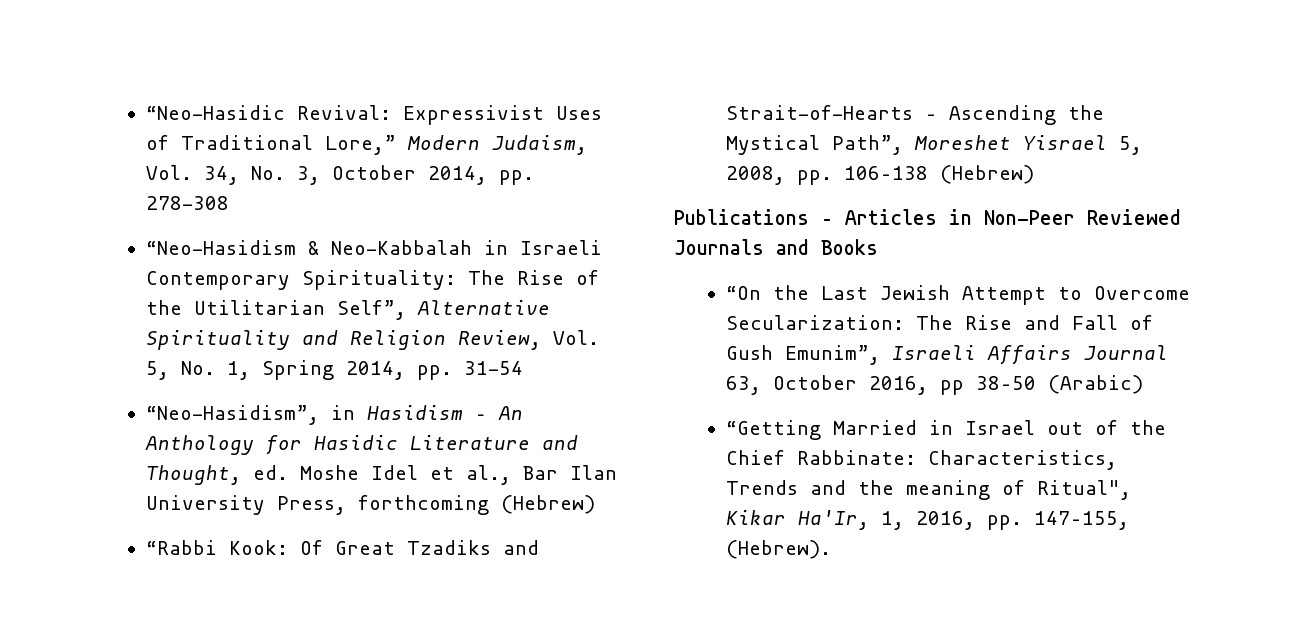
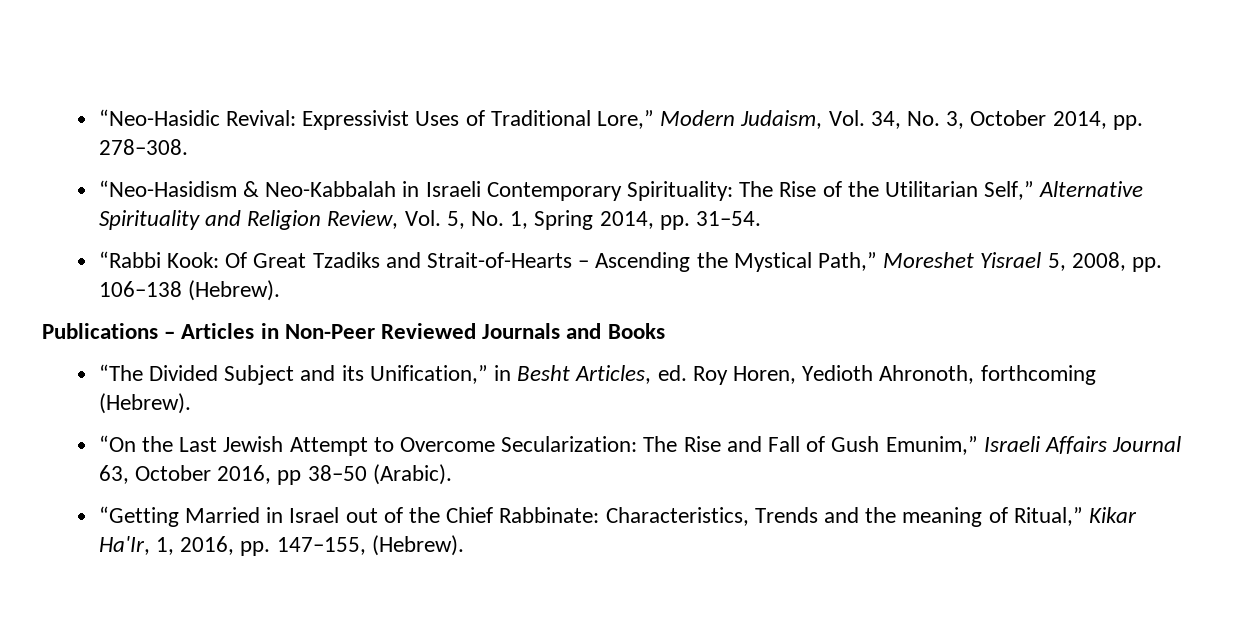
- “Neo-Hasidic Revival: Expressivist Uses of Traditional Lore,” Modern Judaism, Vol. 34, No. 3, October 2014, pp. 278-308
+ “Neo-Hasidic Revival: Expressivist Uses of Traditional Lore,” Modern Judaism, Vol. 34, No. 3, October 2014, pp. 278–308.
- “Neo-Hasidism & Neo-Kabbalah in Israeli Contemporary Spirituality: The Rise of the Utilitarian Self”, Alternative Spirituality and Religion Review, Vol. 5, No. 1, Spring 2014, pp. 31-54
- “Neo-Hasidism”, in Hasidism – An Anthology for Hasidic Literature and Thought, ed. Moshe Idel et al., Bar Ilan University Press, forthcoming (Hebrew)
+ “Neo-Hasidism & Neo-Kabbalah in Israeli Contemporary Spirituality: The Rise of the Utilitarian Self,” Alternative Spirituality and Religion Review, Vol. 5, No. 1, Spring 2014, pp. 31–54.
- “Rabbi Kook: Of Great Tzadiks and Strait-of-Hearts – Ascending the Mystical Path”, Moreshet Yisrael 5, 2008, pp. 106–138 (Hebrew)
+ “Rabbi Kook: Of Great Tzadiks and Strait-of-Hearts – Ascending the Mystical Path,” Moreshet Yisrael 5, 2008, pp. 106–138 (Hebrew).
+ “The Divided Subject and its Unification,” in Besht Articles, ed. Roy Horen, Yedioth Ahronoth, forthcoming (Hebrew).
- “On the Last Jewish Attempt to Overcome Secularization: The Rise and Fall of Gush Emunim”, Israeli Affairs Journal 63, October 2016, pp 38–50 (Arabic)
+ “On the Last Jewish Attempt to Overcome Secularization: The Rise and Fall of Gush Emunim,” Israeli Affairs Journal 63, October 2016, pp 38–50 (Arabic).
- “Getting Married in Israel out of the Chief Rabbinate: Characteristics, Trends and the meaning of Ritual", Kikar Ha'Ir, 1, 2016, pp. 147–155, (Hebrew).
+ “Getting Married in Israel out of the Chief Rabbinate: Characteristics, Trends and the meaning of Ritual,” Kikar Ha'Ir, 1, 2016, pp. 147–155, (Hebrew).

